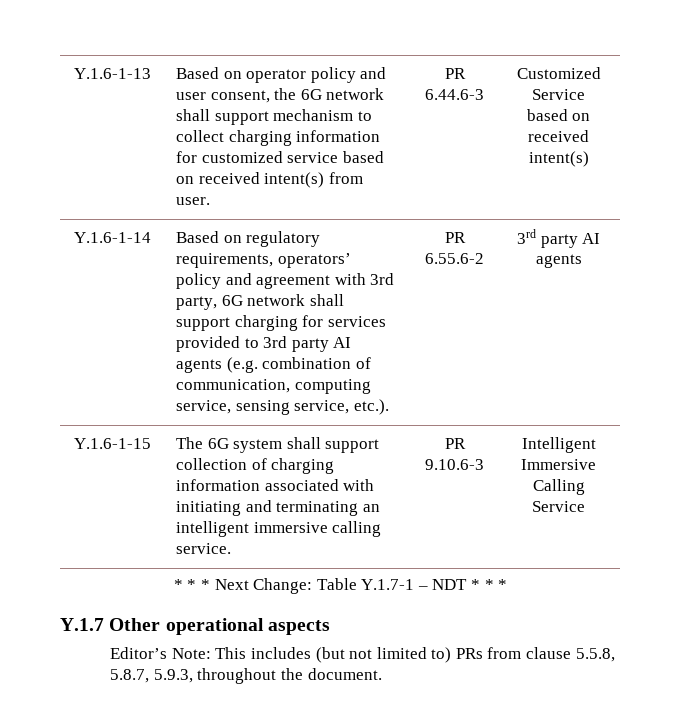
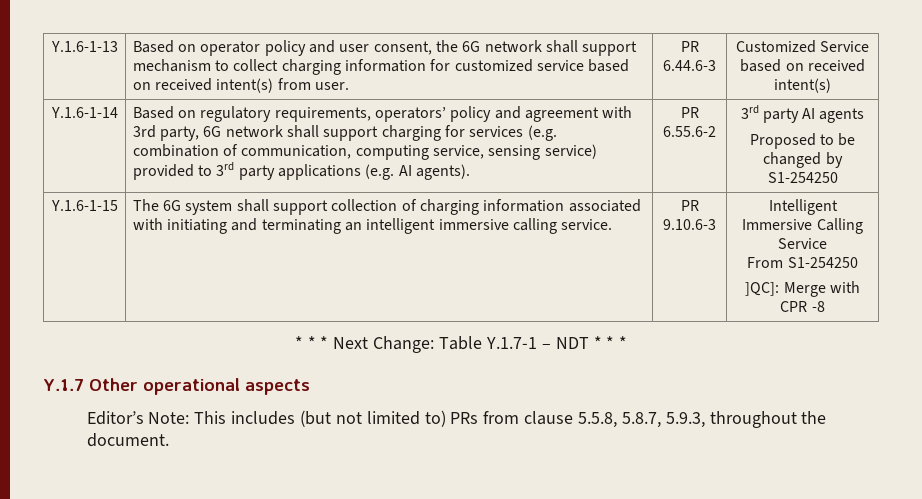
- Based on regulatory requirements, operators’ policy and agreement with 3rd party, 6G network shall support charging for services provided to 3rd party AI agents (e.g. combination of communication, computing service, sensing service, etc.).
+ Based on regulatory requirements, operators’ policy and agreement with 3rd party, 6G network shall support charging for services (e.g. combination of communication, computing service, sensing service) provided to 3rd party applications (e.g. AI agents).
+ Proposed to be changed by S1-254250
  Y.1.6-1-15 | The 6G system shall support collection of charging information associated with initiating and terminating an intelligent immersive calling service. | PR 9.10.6-3 | Intelligent Immersive Calling Service
+ From S1-254250
+ ]QC]: Merge with CPR -8

